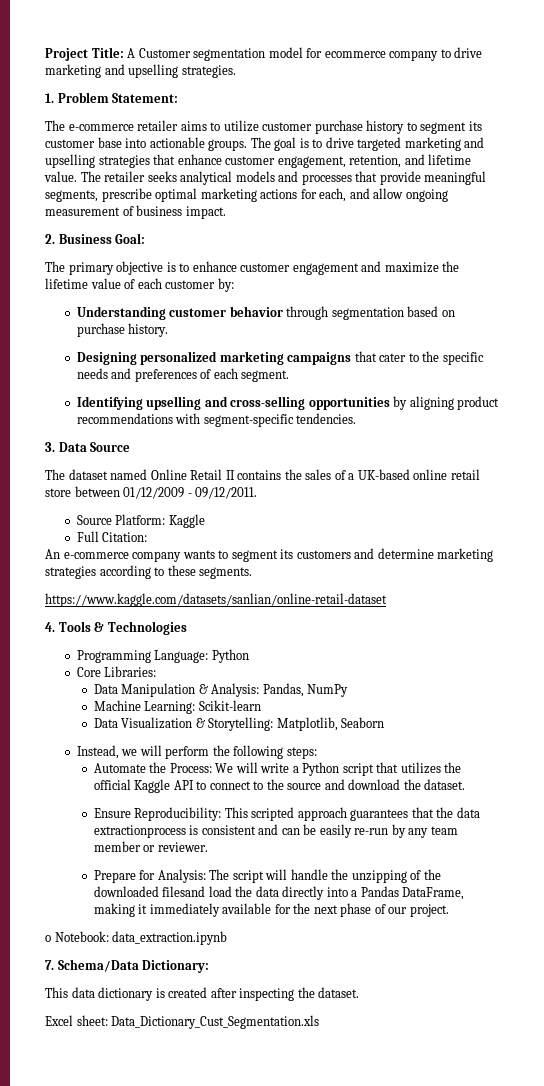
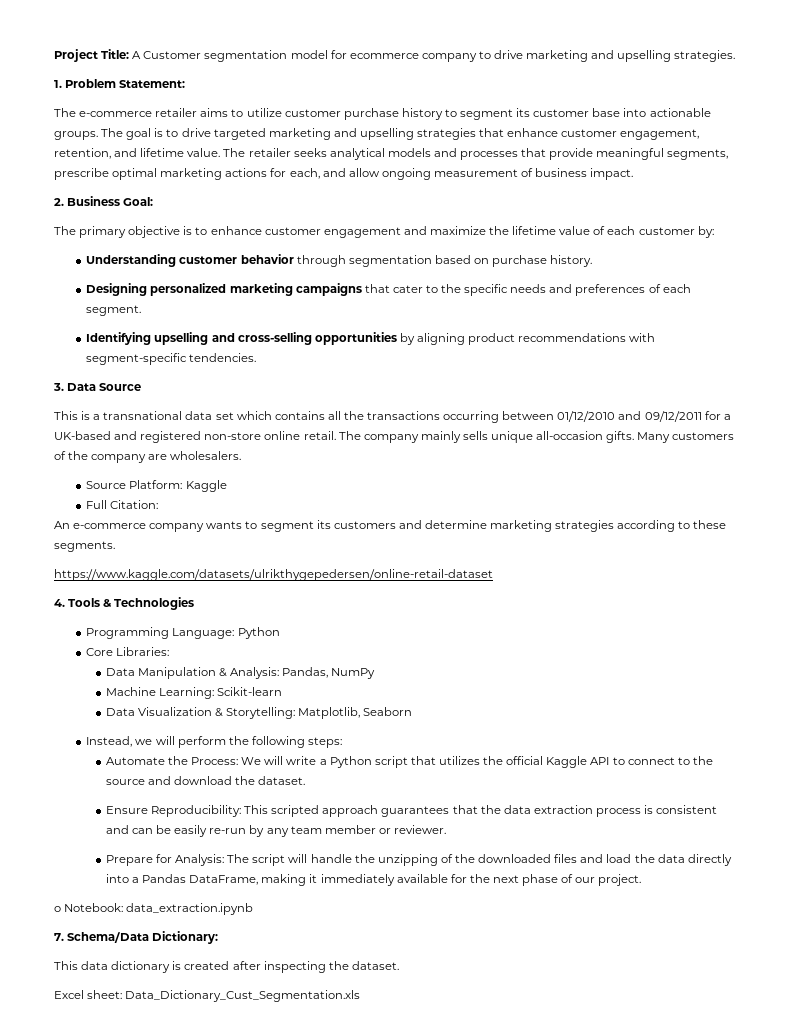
- The dataset named Online Retail II contains the sales of a UK-based online retail store between 01/12/2009 - 09/12/2011.
+ This is a transnational data set which contains all the transactions occurring between 01/12/2010 and 09/12/2011 for a UK-based and registered non-store online retail. The company mainly sells unique all-occasion gifts. Many customers of the company are wholesalers.
- https://www.kaggle.com/datasets/sanlian/online-retail-dataset
+ https://www.kaggle.com/datasets/ulrikthygepedersen/online-retail-dataset
- Ensure Reproducibility: This scripted approach guarantees that the data extractionprocess is consistent and can be easily re-run by any team member or reviewer.
+ Ensure Reproducibility: This scripted approach guarantees that the data extraction process is consistent and can be easily re-run by any team member or reviewer.
- Prepare for Analysis: The script will handle the unzipping of the downloaded filesand load the data directly into a Pandas DataFrame, making it immediately available for the next phase of our project.
+ Prepare for Analysis: The script will handle the unzipping of the downloaded files and load the data directly into a Pandas DataFrame, making it immediately available for the next phase of our project.

